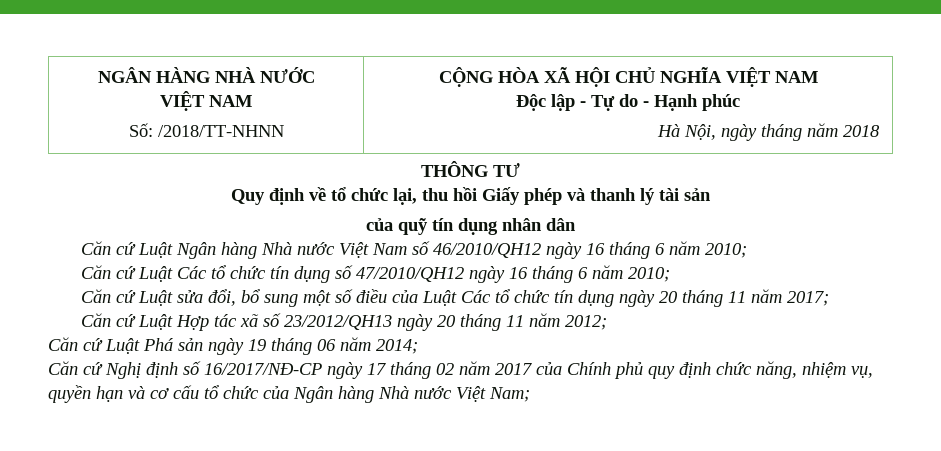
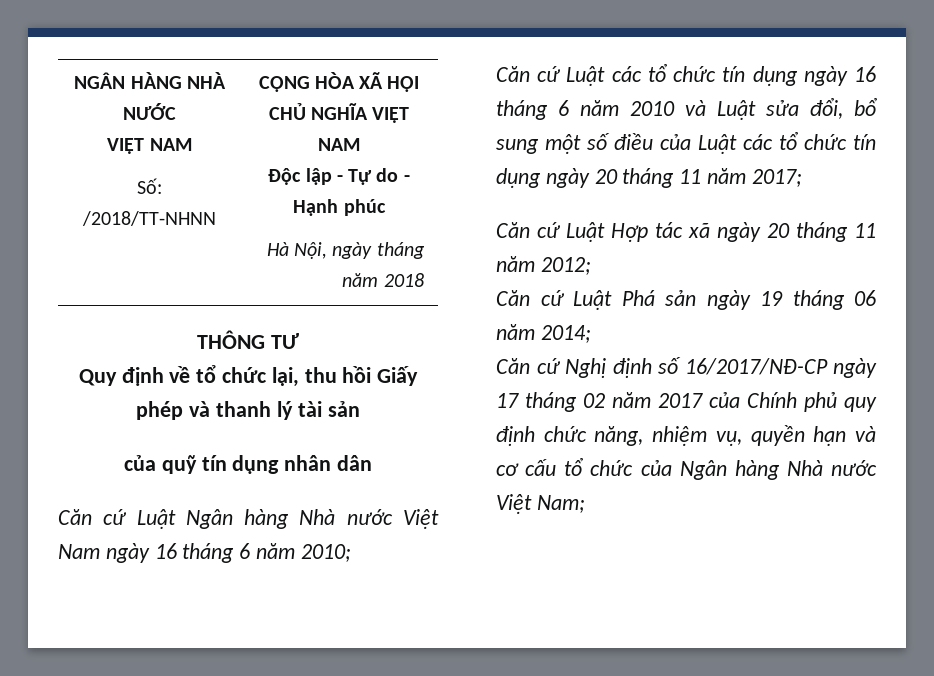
- Căn cứ Luật Ngân hàng Nhà nước Việt Nam số 46/2010/QH12 ngày 16 tháng 6 năm 2010;
- Căn cứ Luật Các tổ chức tín dụng số 47/2010/QH12 ngày 16 tháng 6 năm 2010;
- Căn cứ Luật sửa đổi, bổ sung một số điều của Luật Các tổ chức tín dụng ngày 20 tháng 11 năm 2017;
+ Căn cứ Luật Ngân hàng Nhà nước Việt Nam ngày 16 tháng 6 năm 2010;
+ Căn cứ Luật các tổ chức tín dụng ngày 16 tháng 6 năm 2010 và Luật sửa đổi, bổ sung một số điều của Luật các tổ chức tín dụng ngày 20 tháng 11 năm 2017;
- Căn cứ Luật Hợp tác xã số 23/2012/QH13 ngày 20 tháng 11 năm 2012;
+ Căn cứ Luật Hợp tác xã ngày 20 tháng 11 năm 2012;

